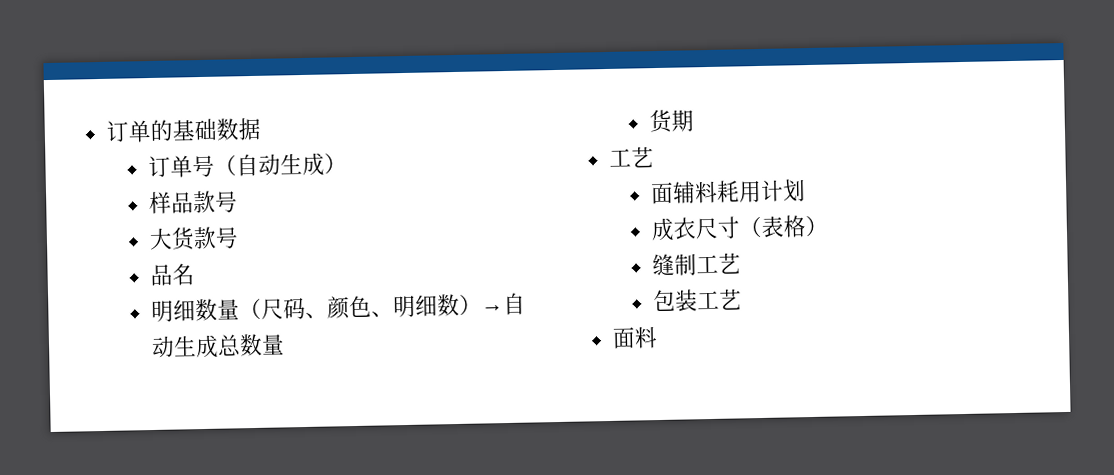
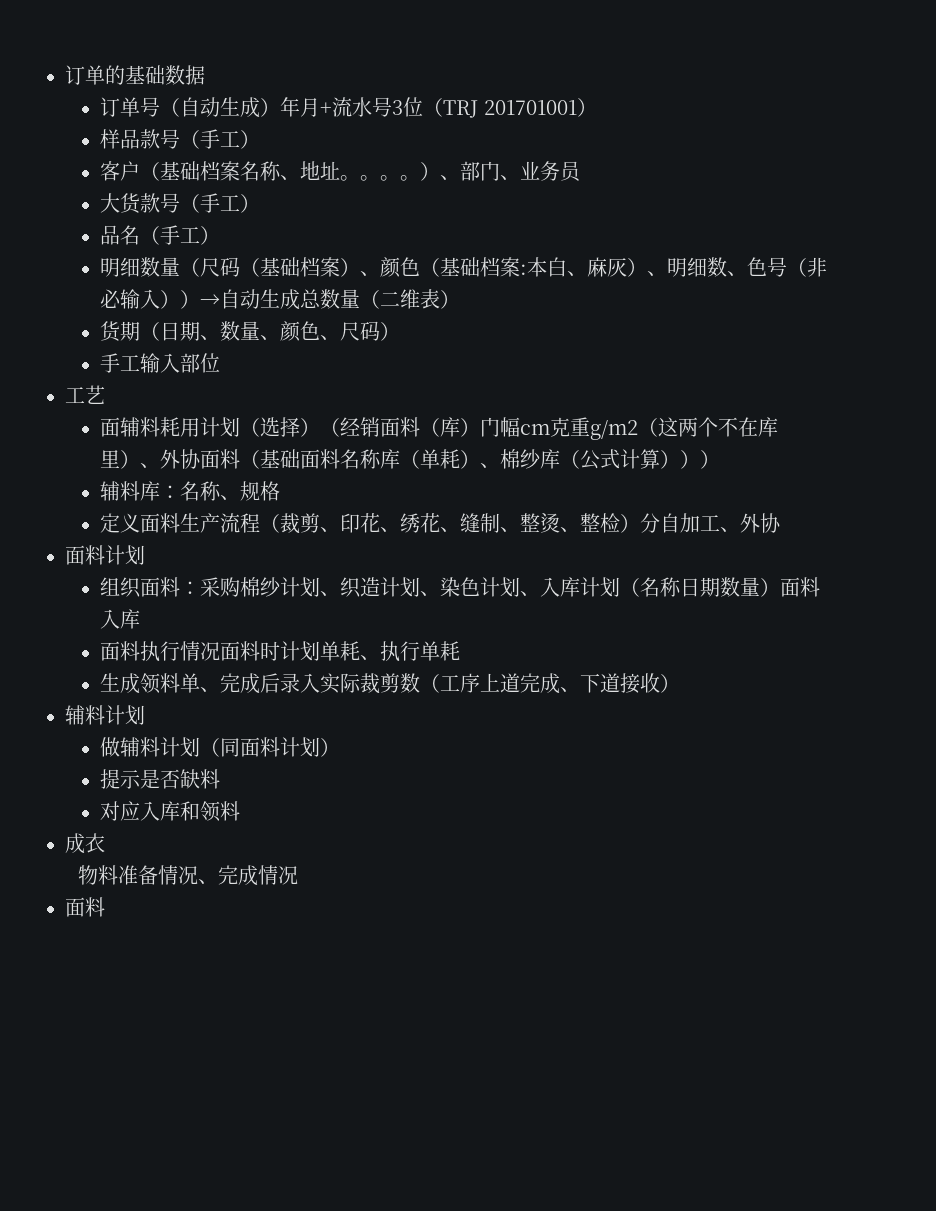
- 订单号（自动生成）
- 样品款号
+ 订单号（自动生成）年月+流水号3位（TRJ 201701001）
+ 样品款号（手工）
+ 客户（基础档案名称、地址。。。。）、部门、业务员
- 大货款号
+ 大货款号（手工）
- 品名
+ 品名（手工）
- 明细数量（尺码、颜色、明细数）→自动生成总数量
+ 明细数量（尺码（基础档案）、颜色（基础档案:本白、麻灰）、明细数、色号（非必输入））→自动生成总数量（二维表）
- 货期
+ 货期（日期、数量、颜色、尺码）
+ 手工输入部位
- 面辅料耗用计划
- 成衣尺寸（表格）
- 缝制工艺
- 包装工艺
+ 面辅料耗用计划（选择）（经销面料（库）门幅cm克重g/m2（这两个不在库里）、外协面料（基础面料名称库（单耗）、棉纱库（公式计算）））
+ 辅料库：名称、规格
+ 定义面料生产流程（裁剪、印花、绣花、缝制、整烫、整检）分自加工、外协
+ 面料计划
+ 组织面料：采购棉纱计划、织造计划、染色计划、入库计划（名称日期数量）面料入库
+ 面料执行情况面料时计划单耗、执行单耗
+ 生成领料单、完成后录入实际裁剪数（工序上道完成、下道接收）
+ 辅料计划
+ 做辅料计划（同面料计划）
+ 提示是否缺料
+ 对应入库和领料
+ 成衣
+ 物料准备情况、完成情况

